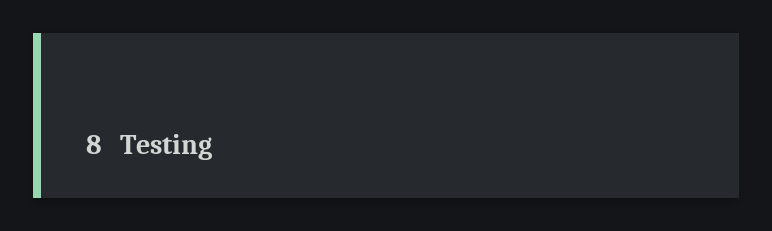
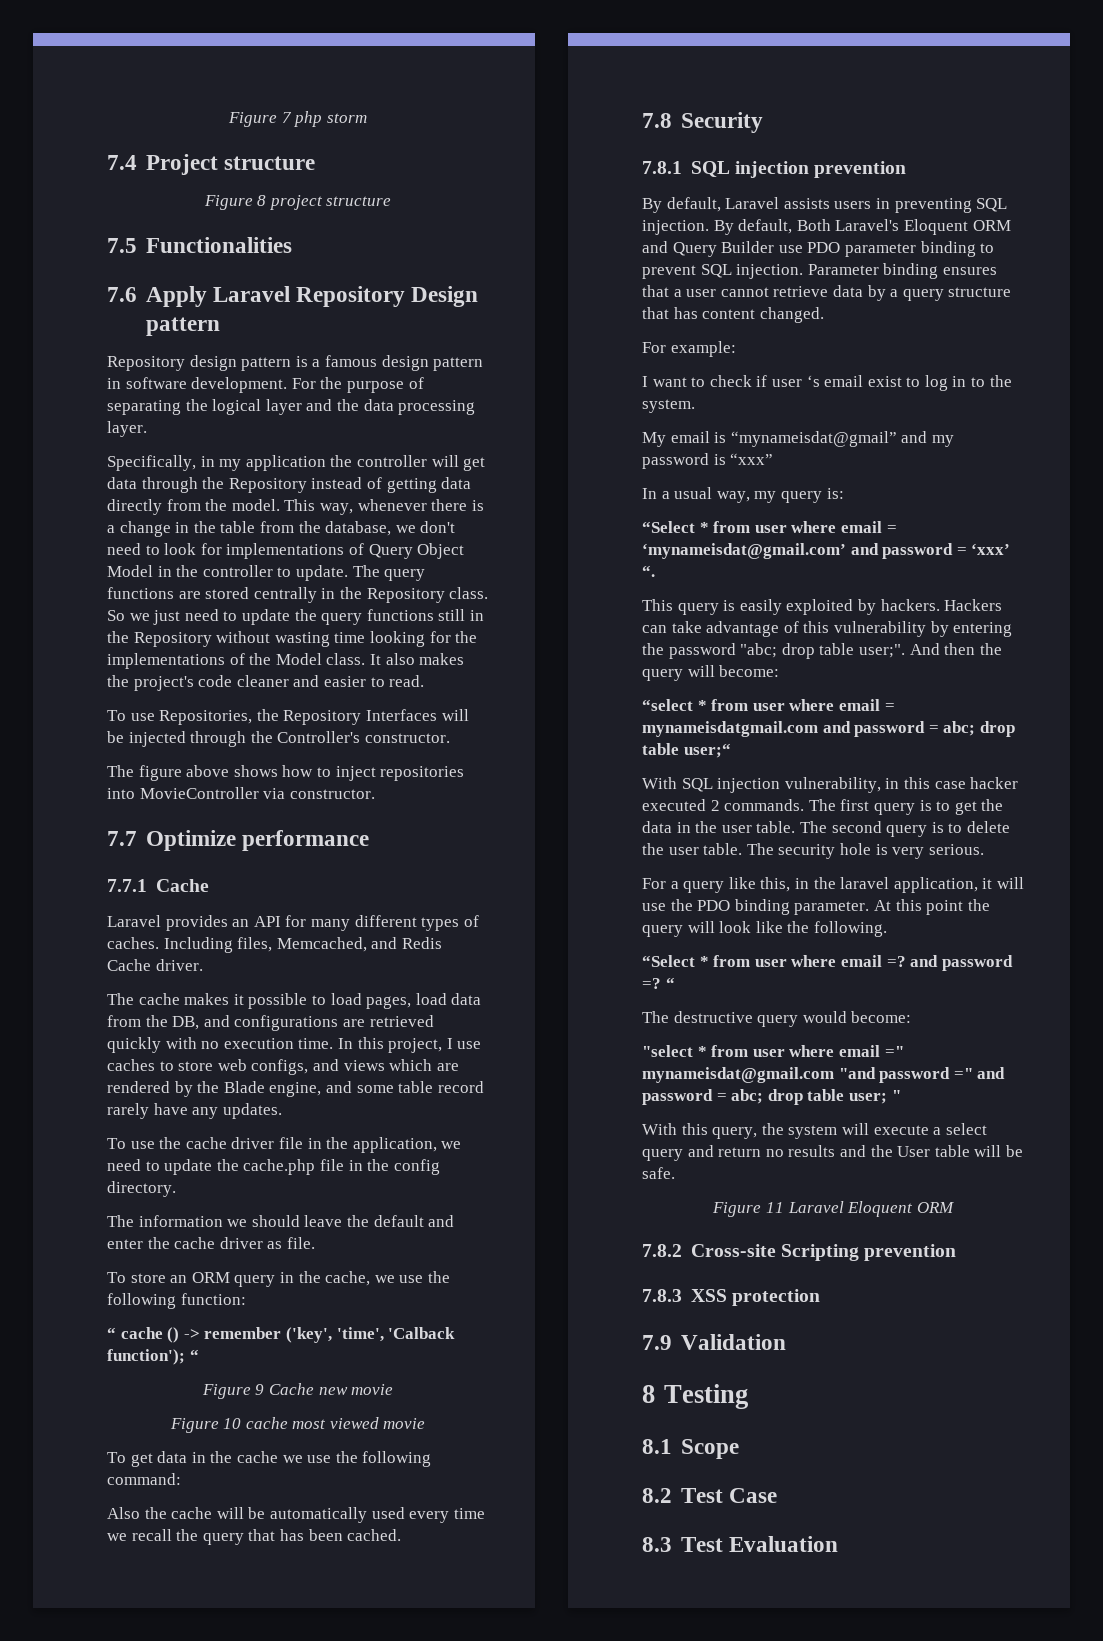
+ Figure 7 php storm
+ 7.4 Project structure
+ Figure 8 project structure
+ 7.5 Functionalities
+ 7.6 Apply Laravel Repository Design pattern
+ Repository design pattern is a famous design pattern in software development. For the purpose of separating the logical layer and the data processing layer.
+ Specifically, in my application the controller will get data through the Repository instead of getting data directly from the model. This way, whenever there is a change in the table from the database, we don't need to look for implementations of Query Object Model in the controller to update. The query functions are stored centrally in the Repository class. So we just need to update the query functions still in the Repository without wasting time looking for the implementations of the Model class. It also makes the project's code cleaner and easier to read.
+ To use Repositories, the Repository Interfaces will be injected through the Controller's constructor.
+ The figure above shows how to inject repositories into MovieController via constructor.
+ 7.7 Optimize performance
+ 7.7.1 Cache
+ Laravel provides an API for many different types of caches. Including files, Memcached, and Redis Cache driver.
+ The cache makes it possible to load pages, load data from the DB, and configurations are retrieved quickly with no execution time. In this project, I use caches to store web configs, and views which are rendered by the Blade engine, and some table record rarely have any updates.
+ To use the cache driver file in the application, we need to update the cache.php file in the config directory.
+ The information we should leave the default and enter the cache driver as file.
+ To store an ORM query in the cache, we use the following function:
+ “ cache () -> remember ('key', 'time', 'Calback function'); “
+ Figure 9 Cache new movie
+ Figure 10 cache most viewed movie
+ To get data in the cache we use the following command:
+ Also the cache will be automatically used every time we recall the query that has been cached.
+ 7.8 Security
+ 7.8.1 SQL injection prevention
+ By default, Laravel assists users in preventing SQL injection. By default, Both Laravel's Eloquent ORM and Query Builder use PDO parameter binding to prevent SQL injection. Parameter binding ensures that a user cannot retrieve data by a query structure that has content changed.
+ For example:
+ I want to check if user ‘s email exist to log in to the system.
+ My email is “mynameisdat@gmail” and my password is “xxx”
+ In a usual way, my query is:
+ “Select * from user where email = ‘mynameisdat@gmail.com’ and password = ‘xxx’ “.
+ This query is easily exploited by hackers. Hackers can take advantage of this vulnerability by entering the password "abc; drop table user;". And then the query will become:
+ “select * from user where email = mynameisdatgmail.com and password = abc; drop table user;“
+ With SQL injection vulnerability, in this case hacker executed 2 commands. The first query is to get the data in the user table. The second query is to delete the user table. The security hole is very serious.
+ For a query like this, in the laravel application, it will use the PDO binding parameter. At this point the query will look like the following.
+ “Select * from user where email =? and password =? “
+ The destructive query would become:
+ "select * from user where email =" mynameisdat@gmail.com "and password =" and password = abc; drop table user; "
+ With this query, the system will execute a select query and return no results and the User table will be safe.
+ Figure 11 Laravel Eloquent ORM
+ 7.8.2 Cross-site Scripting prevention
+ 7.8.3 XSS protection
+ 7.9 Validation
  8 Testing
+ 8.1 Scope
+ 8.2 Test Case
+ 8.3 Test Evaluation

